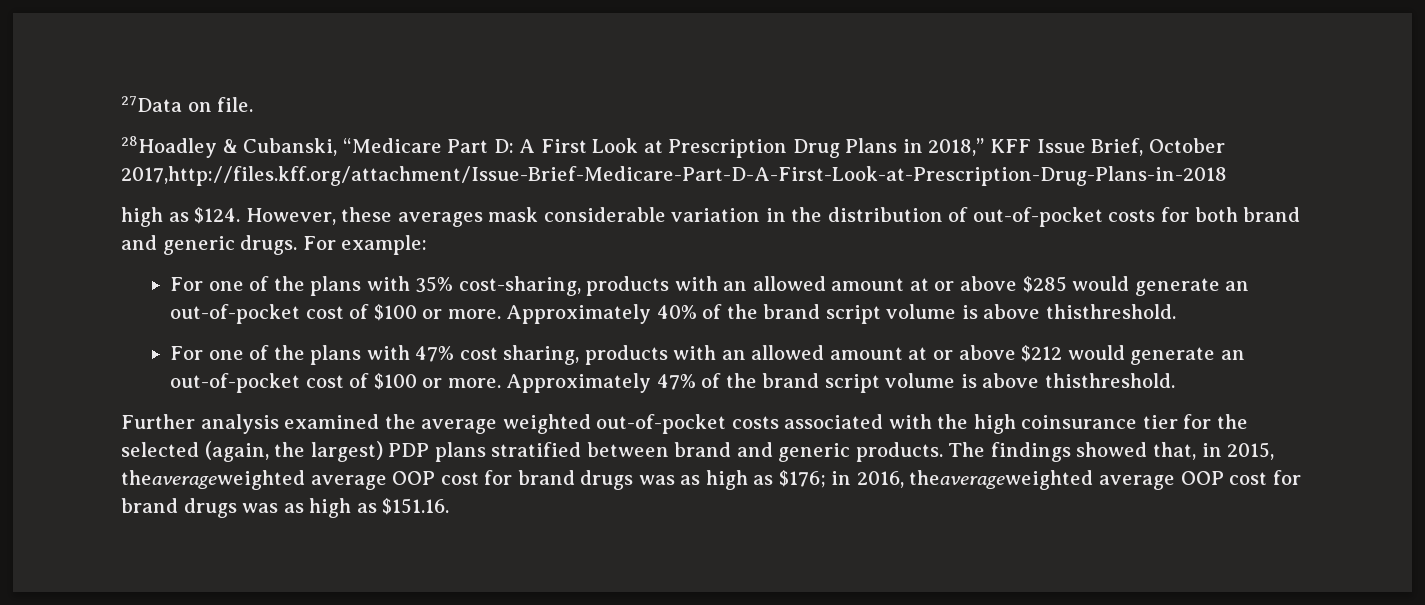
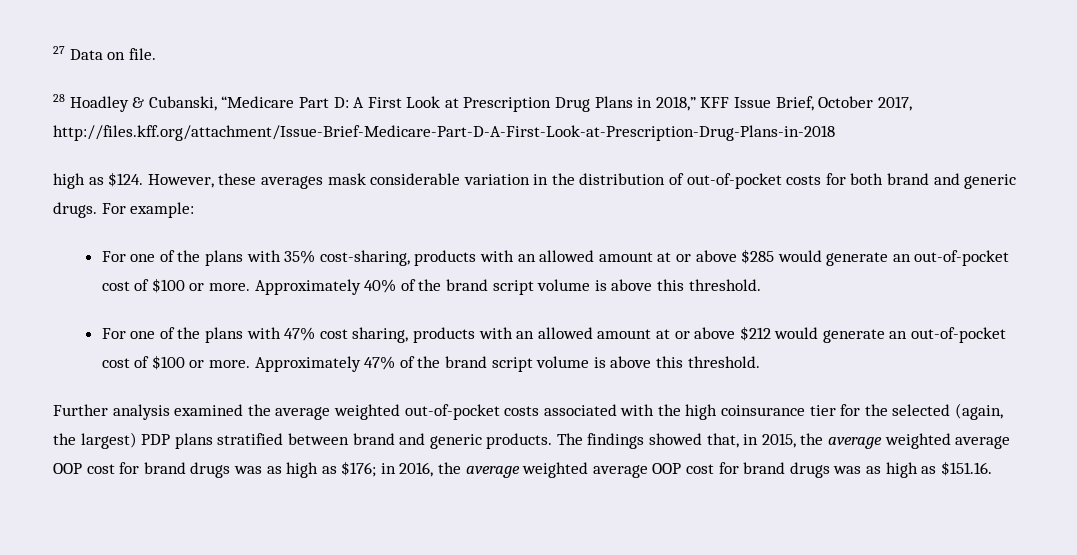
- 27Data on file.
+ 27 Data on file.
- 28Hoadley & Cubanski, “Medicare Part D: A First Look at Prescription Drug Plans in 2018,” KFF Issue Brief, October 2017,http://files.kff.org/attachment/Issue-Brief-Medicare-Part-D-A-First-Look-at-Prescription-Drug-Plans-in-2018
+ 28 Hoadley & Cubanski, “Medicare Part D: A First Look at Prescription Drug Plans in 2018,” KFF Issue Brief, October 2017, http://files.kff.org/attachment/Issue-Brief-Medicare-Part-D-A-First-Look-at-Prescription-Drug-Plans-in-2018
- Approximately 40% of the brand script volume is above thisthreshold.
+ Approximately 40% of the brand script volume is above this threshold.
- Approximately 47% of the brand script volume is above thisthreshold.
+ Approximately 47% of the brand script volume is above this threshold.
- The findings showed that, in 2015, theaverageweighted average OOP cost for brand drugs was as high as $176; in 2016, theaverageweighted average OOP cost for brand drugs was as high as $151.16.
+ The findings showed that, in 2015, the average weighted average OOP cost for brand drugs was as high as $176; in 2016, the average weighted average OOP cost for brand drugs was as high as $151.16.

